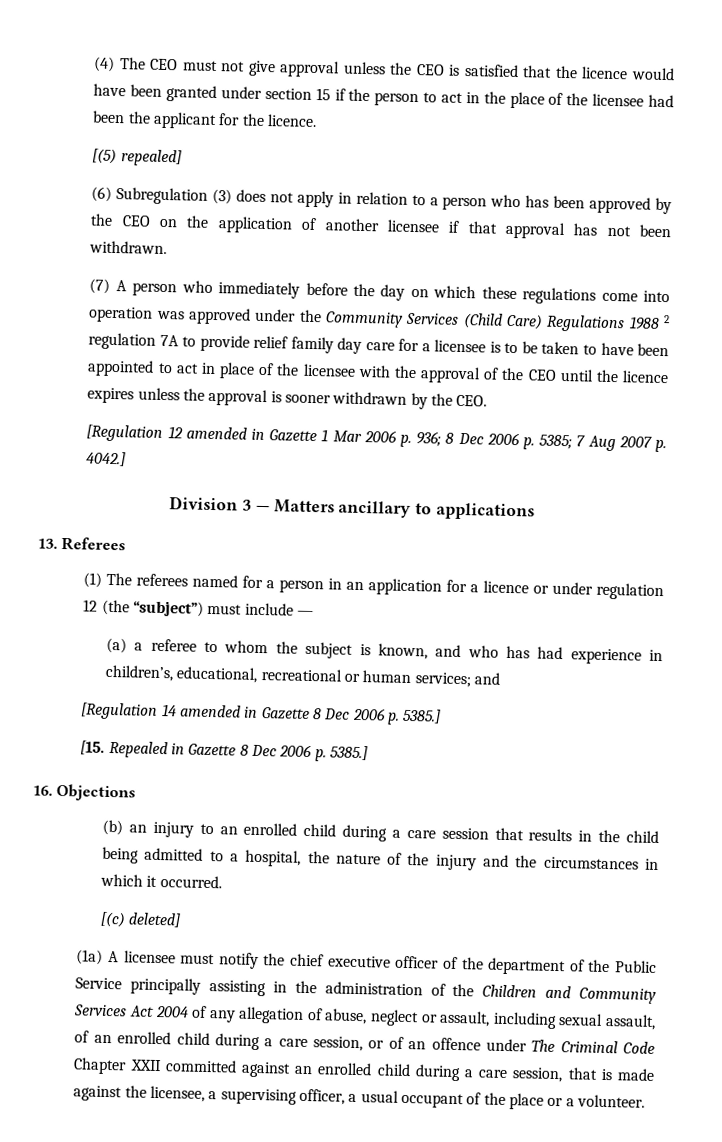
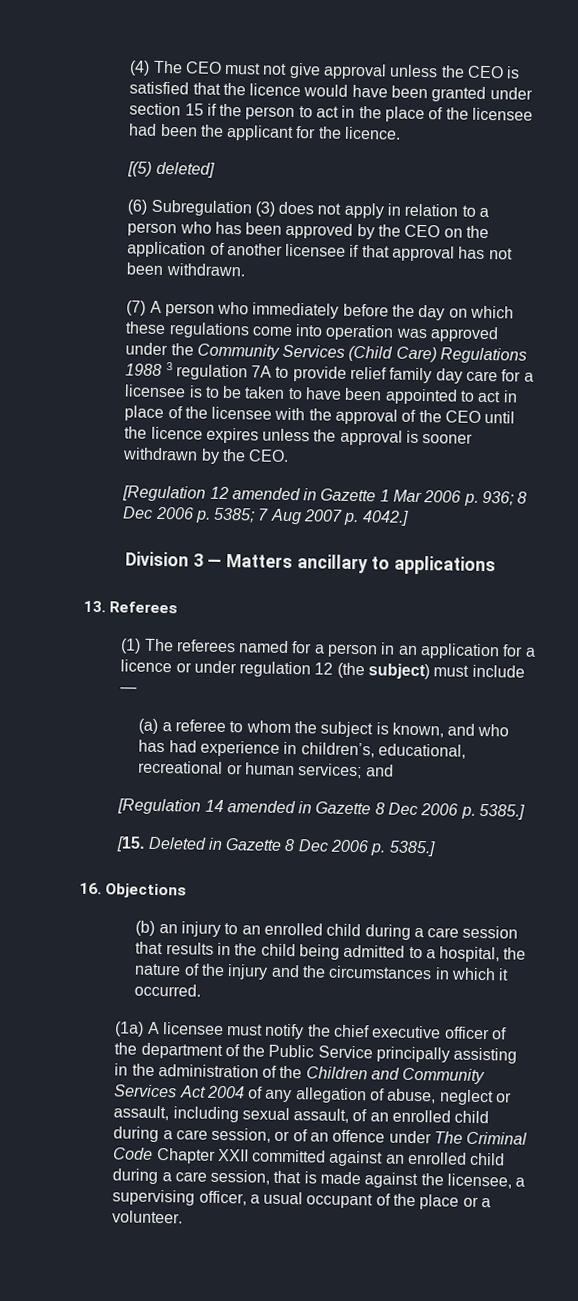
- [(5) repealed]
+ [(5) deleted]
- (7) A person who immediately before the day on which these regulations come into operation was approved under the Community Services (Child Care) Regulations 1988 2 regulation 7A to provide relief family day care for a licensee is to be taken to have been appointed to act in place of the licensee with the approval of the CEO until the licence expires unless the approval is sooner withdrawn by the CEO.
+ (7) A person who immediately before the day on which these regulations come into operation was approved under the Community Services (Child Care) Regulations 1988 3 regulation 7A to provide relief family day care for a licensee is to be taken to have been appointed to act in place of the licensee with the approval of the CEO until the licence expires unless the approval is sooner withdrawn by the CEO.
- (1) The referees named for a person in an application for a licence or under regulation 12 (the “subject”) must include —
+ (1) The referees named for a person in an application for a licence or under regulation 12 (the subject) must include —
- [15. Repealed in Gazette 8 Dec 2006 p. 5385.]
+ [15. Deleted in Gazette 8 Dec 2006 p. 5385.]
- [(c) deleted]

